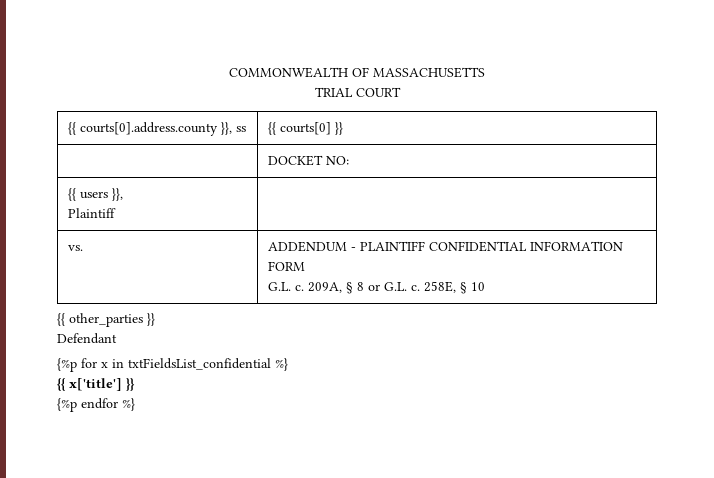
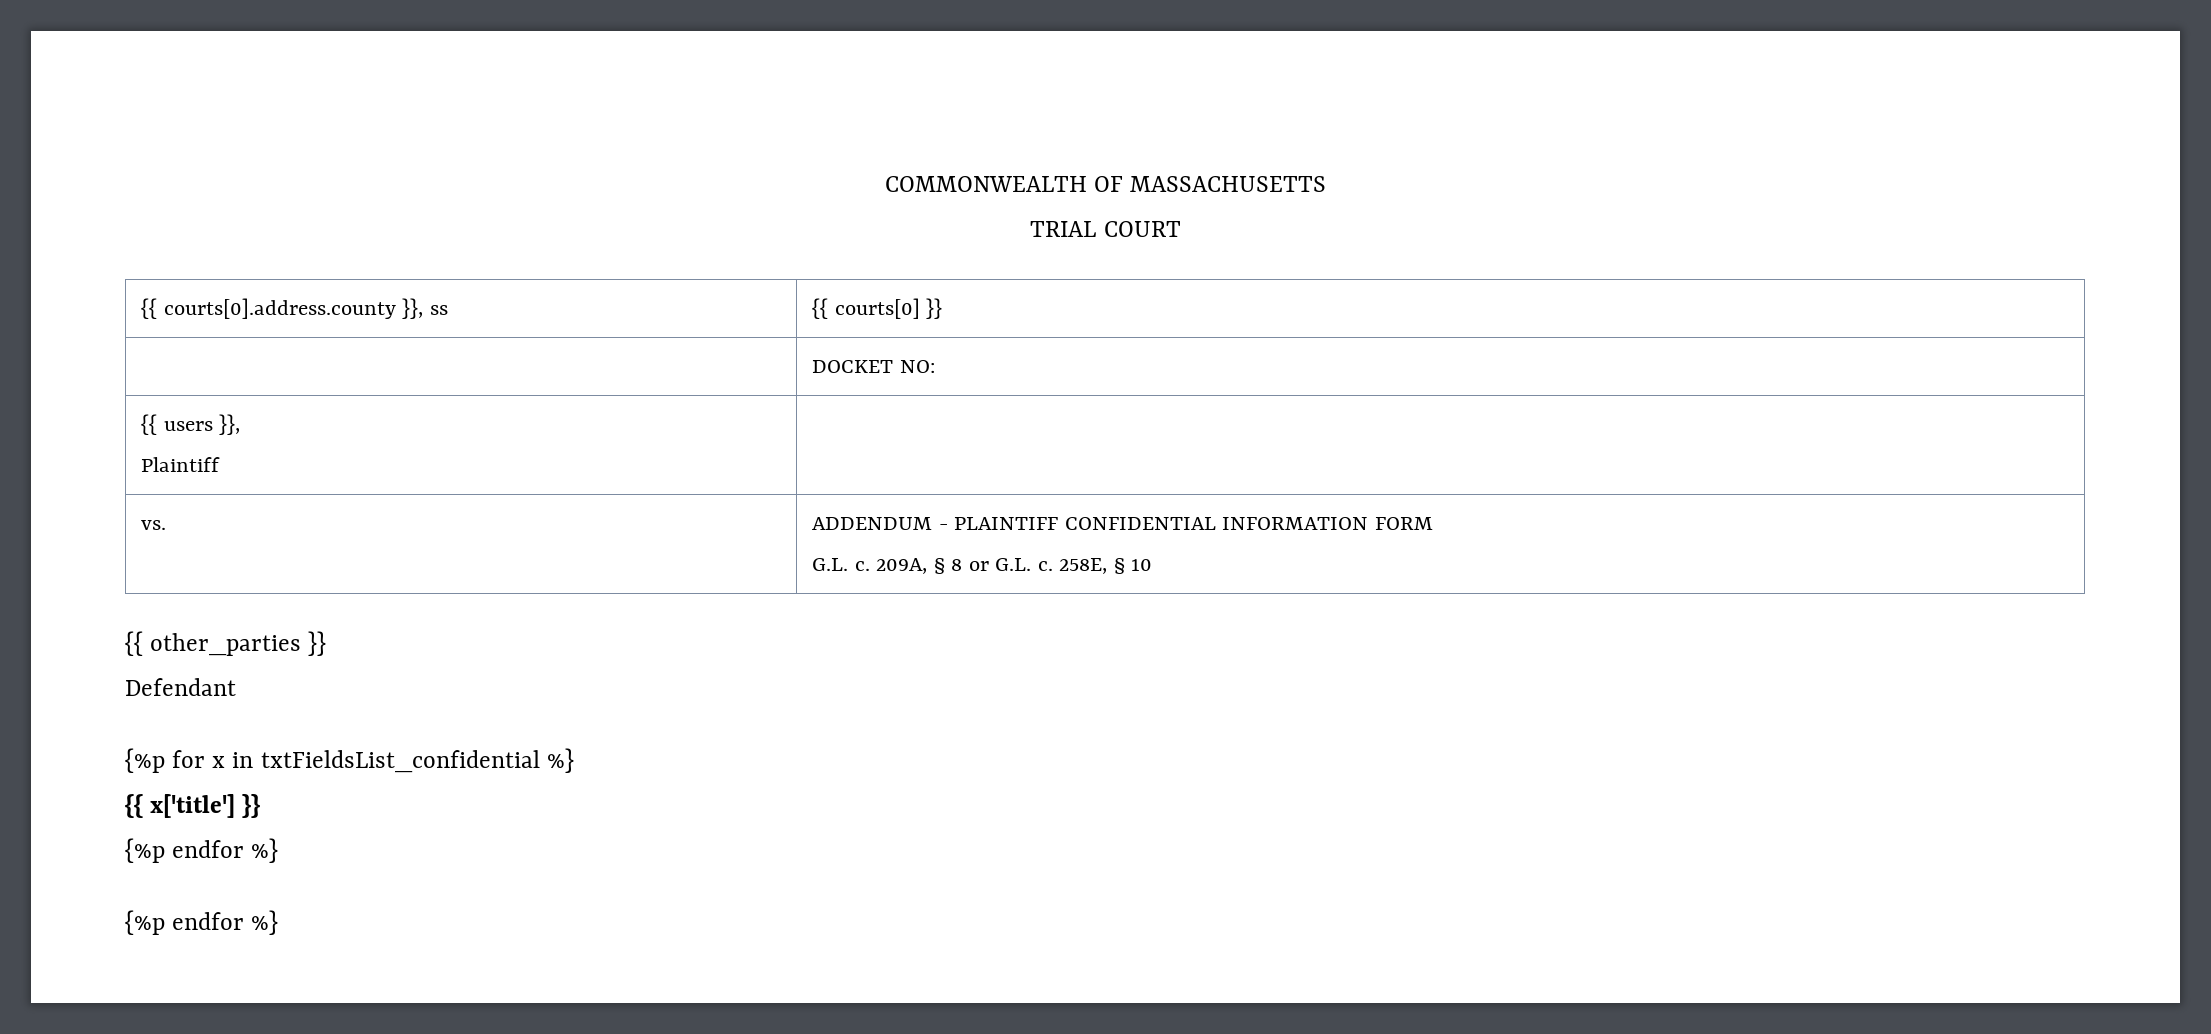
  {{ x['title'] }}
+ {%p endfor %}

